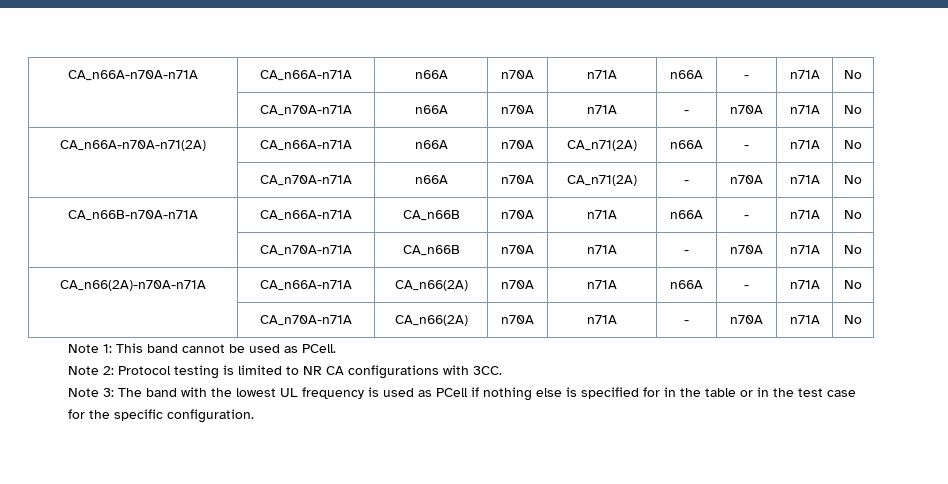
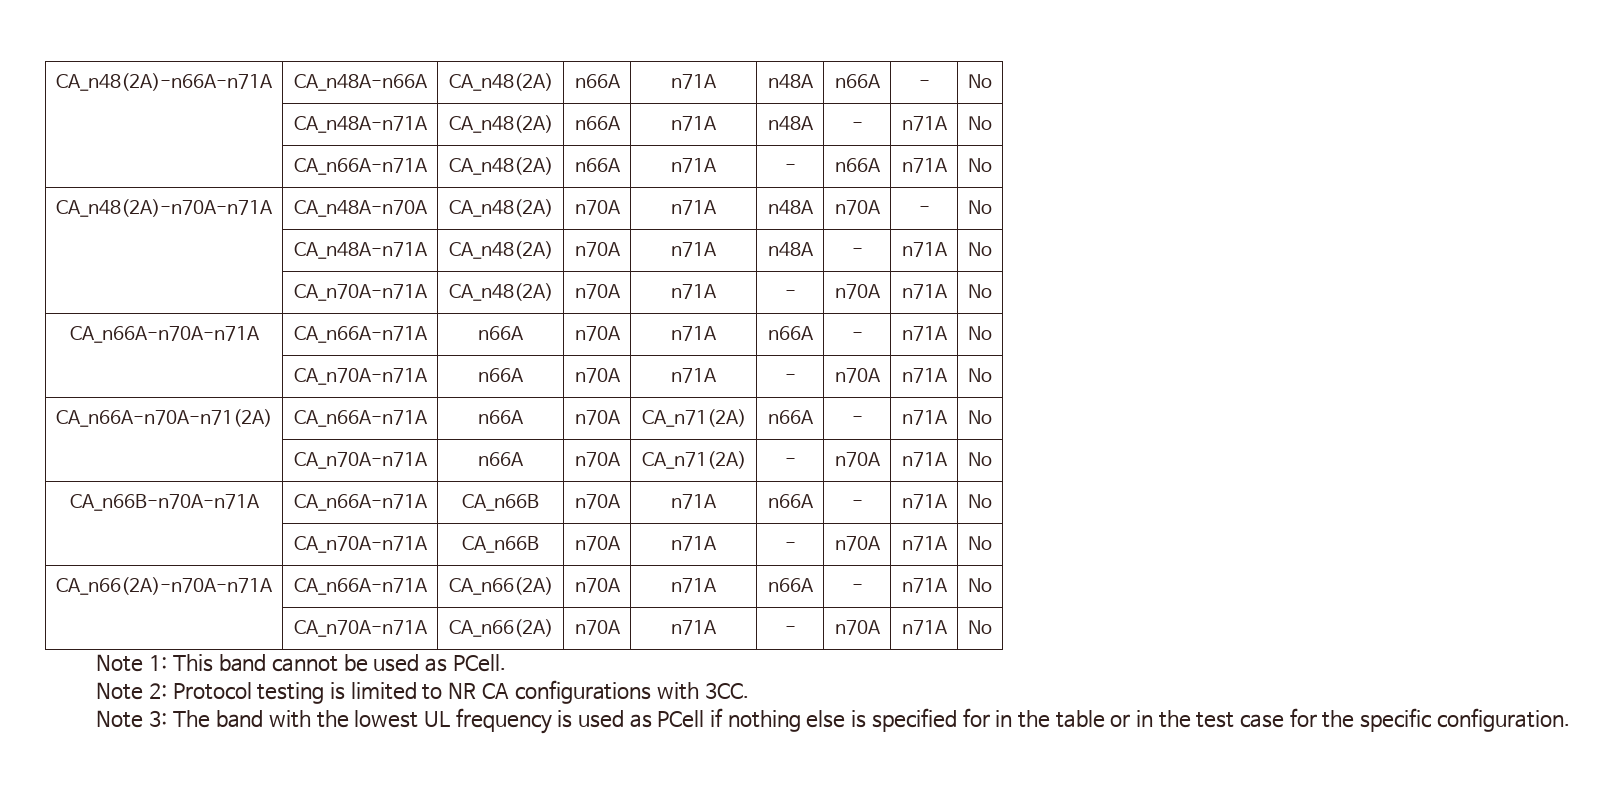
+ CA_n48(2A)-n66A-n71A | CA_n48A-n66A | CA_n48(2A) | n66A | n71A | n48A | n66A | - | No
+ | CA_n48A-n71A | CA_n48(2A) | n66A | n71A | n48A | - | n71A | No
+ | CA_n66A-n71A | CA_n48(2A) | n66A | n71A | - | n66A | n71A | No
+ CA_n48(2A)-n70A-n71A | CA_n48A-n70A | CA_n48(2A) | n70A | n71A | n48A | n70A | - | No
+ | CA_n48A-n71A | CA_n48(2A) | n70A | n71A | n48A | - | n71A | No
+ | CA_n70A-n71A | CA_n48(2A) | n70A | n71A | - | n70A | n71A | No

